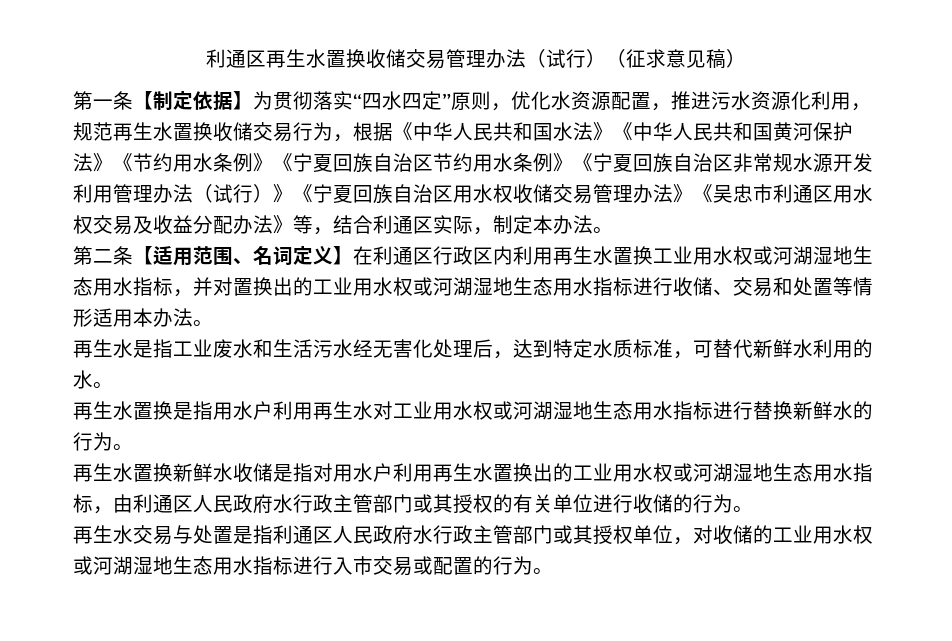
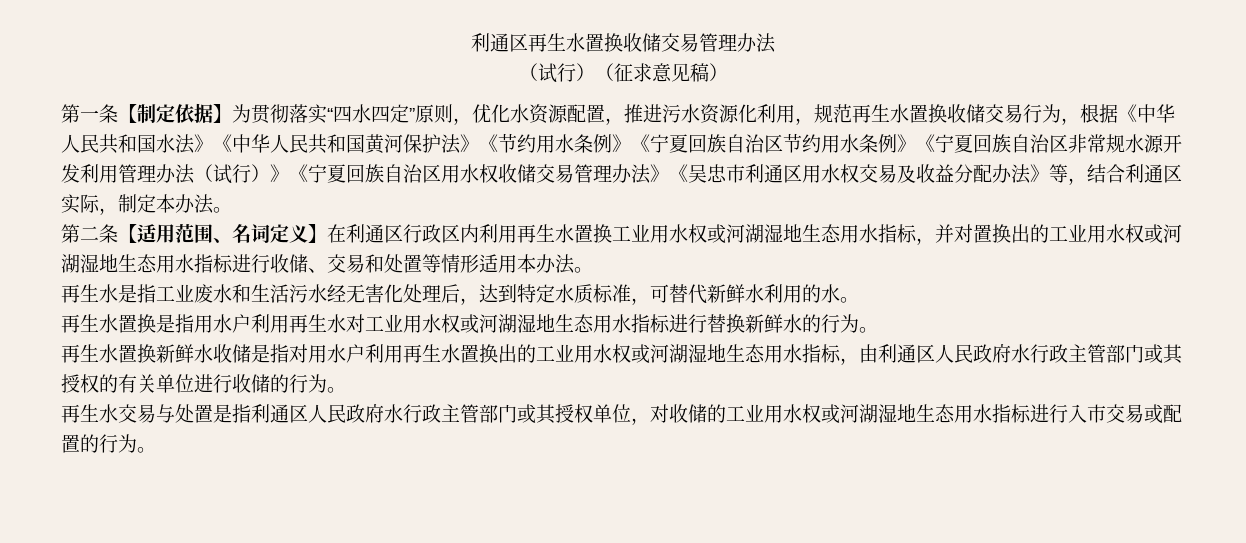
- 利通区再生水置换收储交易管理办法（试行）（征求意见稿）
+ 利通区再生水置换收储交易管理办法
+ （试行）（征求意见稿）

